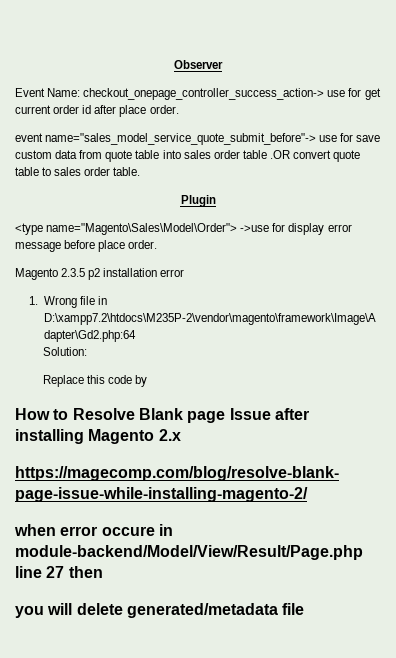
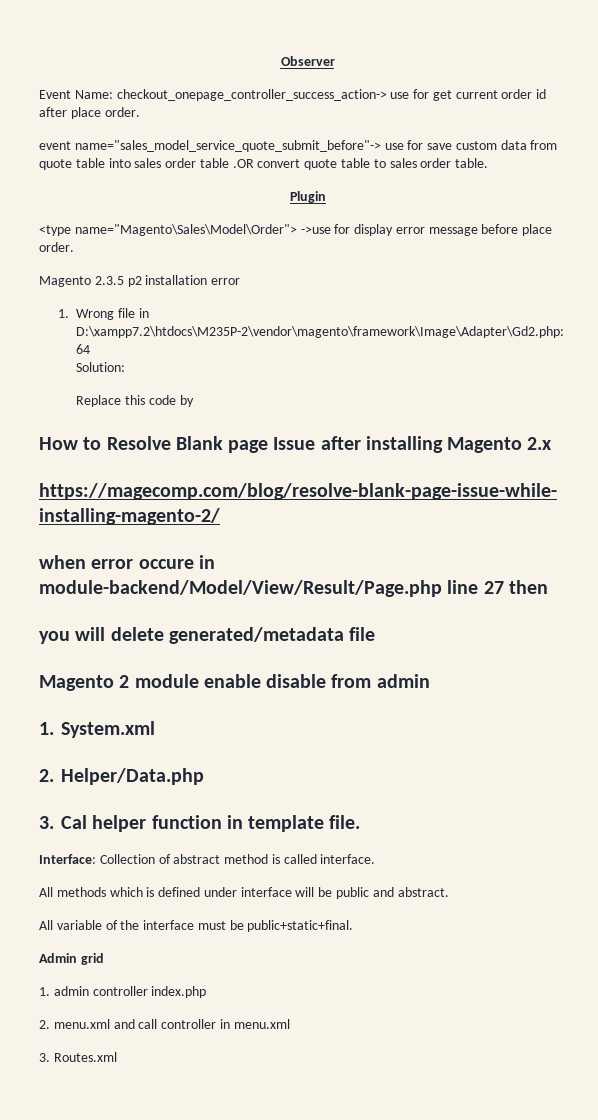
+ Magento 2 module enable disable from admin
+ 1. System.xml
+ 2. Helper/Data.php
+ 3. Cal helper function in template file.
+ Interface: Collection of abstract method is called interface.
+ All methods which is defined under interface will be public and abstract.
+ All variable of the interface must be public+static+final.
+ Admin grid
+ 1. admin controller index.php
+ 2. menu.xml and call controller in menu.xml
+ 3. Routes.xml

